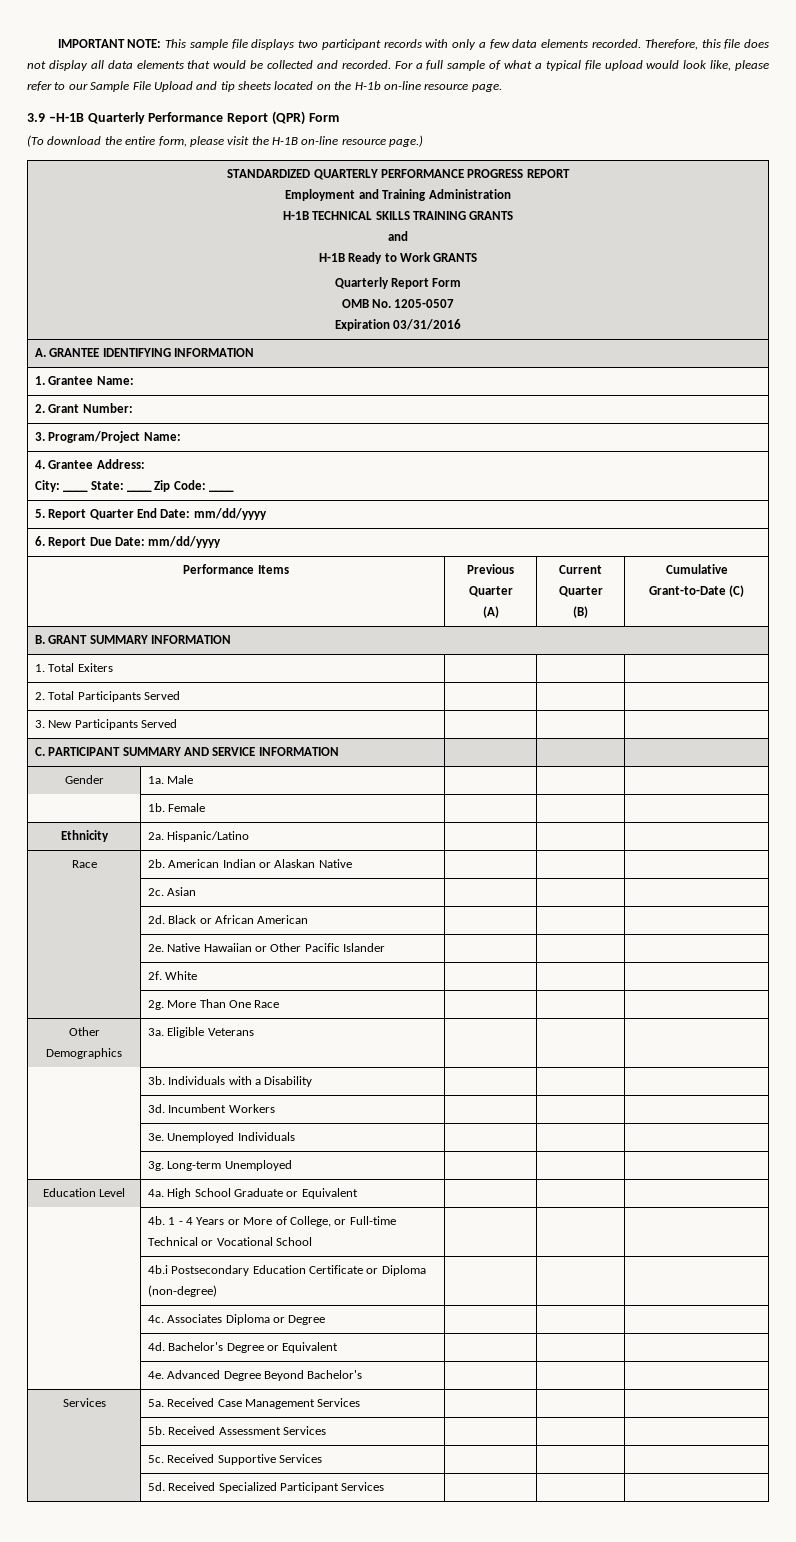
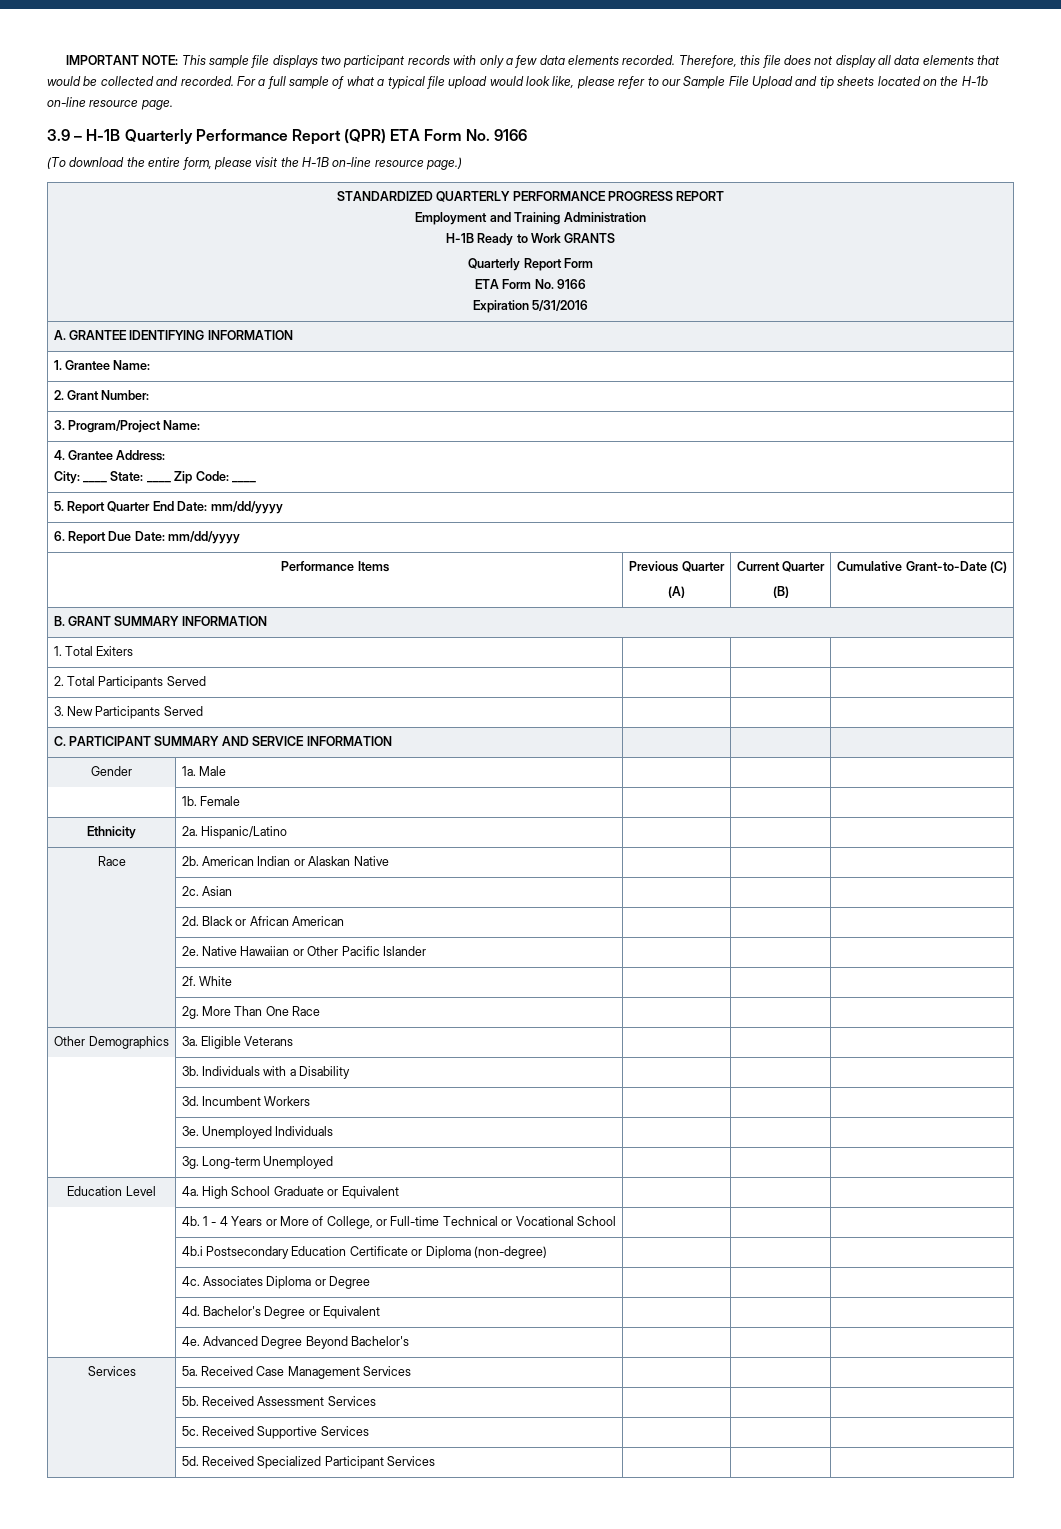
- 3.9 –H-1B Quarterly Performance Report (QPR) Form
+ 3.9 – H-1B Quarterly Performance Report (QPR) ETA Form No. 9166
  STANDARDIZED QUARTERLY PERFORMANCE PROGRESS REPORT
  Employment and Training Administration
- H-1B TECHNICAL SKILLS TRAINING GRANTS
- and
  H-1B Ready to Work GRANTS
  Quarterly Report Form
- OMB No. 1205-0507
- Expiration 03/31/2016
+ ETA Form No. 9166
+ Expiration 5/31/2016

